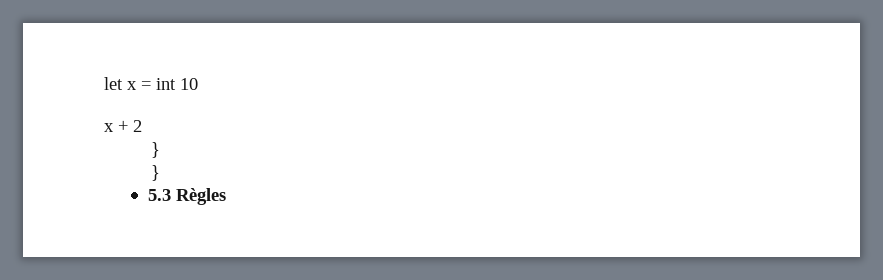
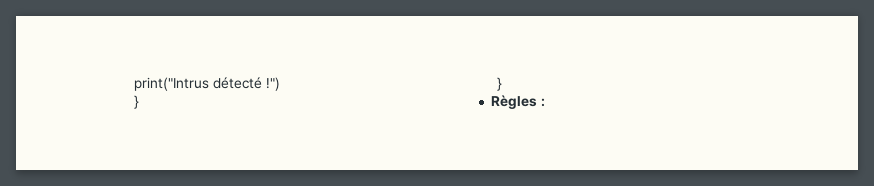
- let x = int 10
- x + 2
+ print("Intrus détecté !")
- 5.3 Règles
+ Règles :

